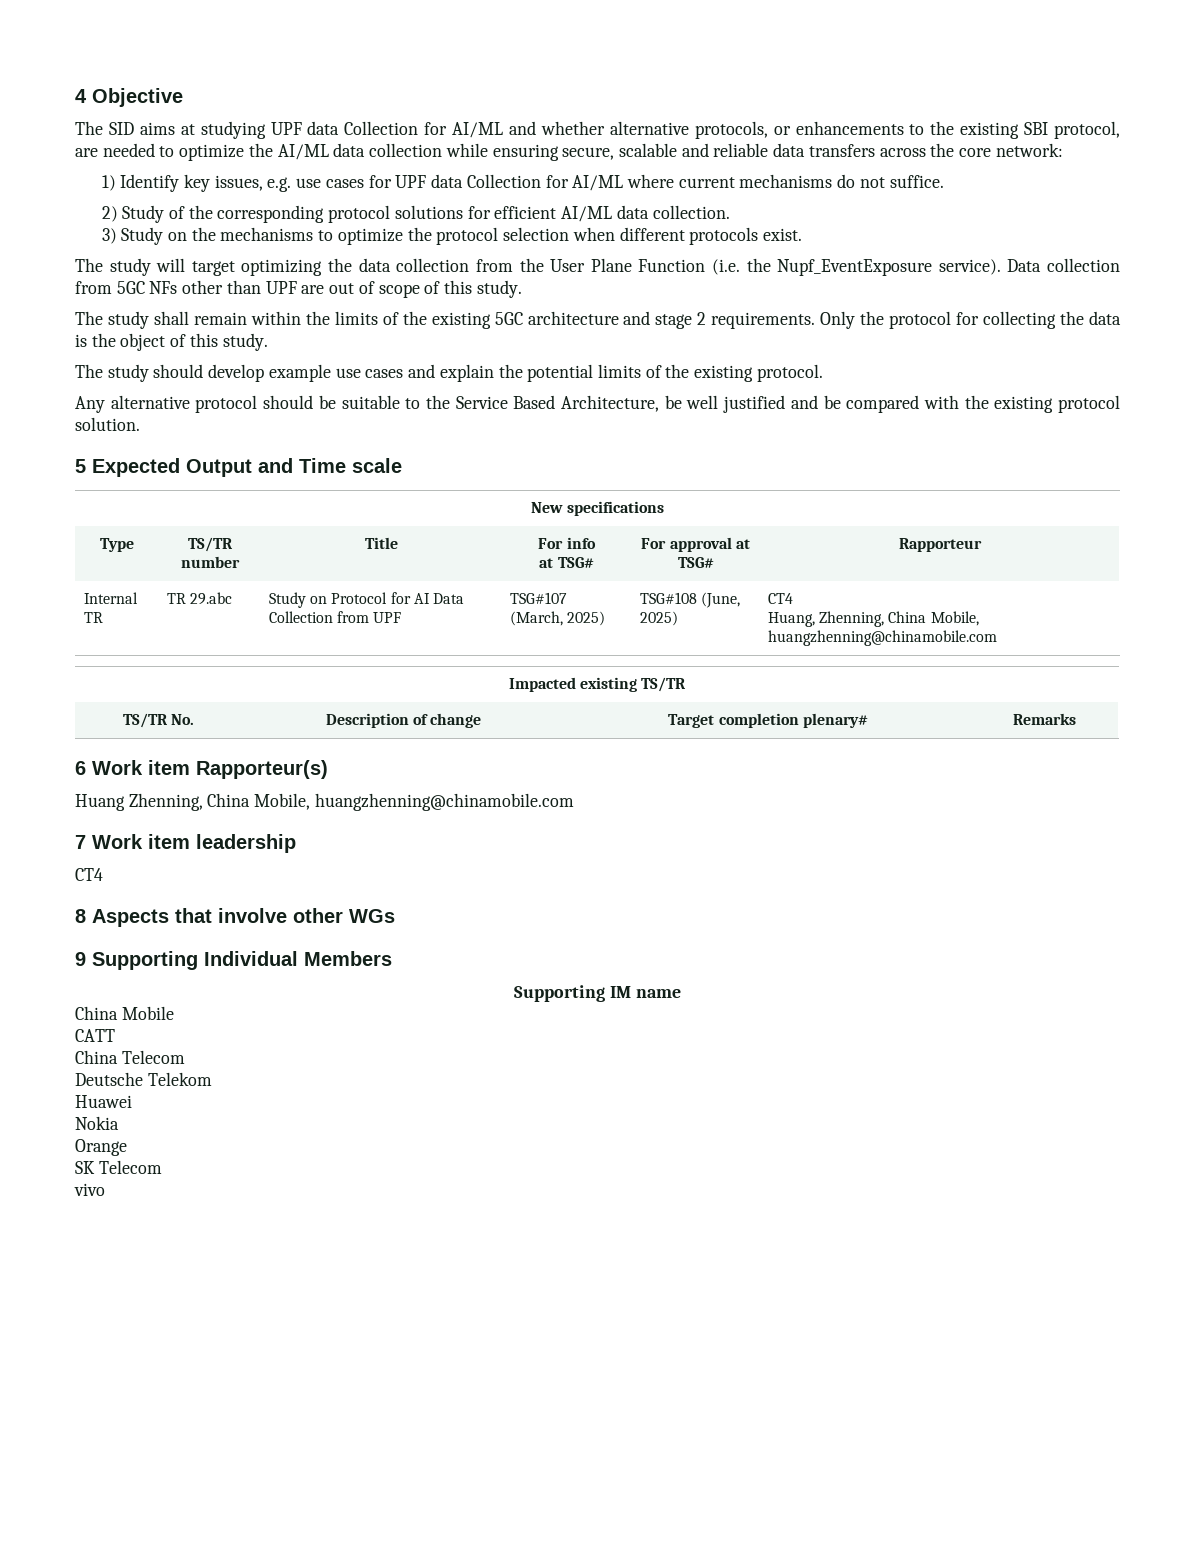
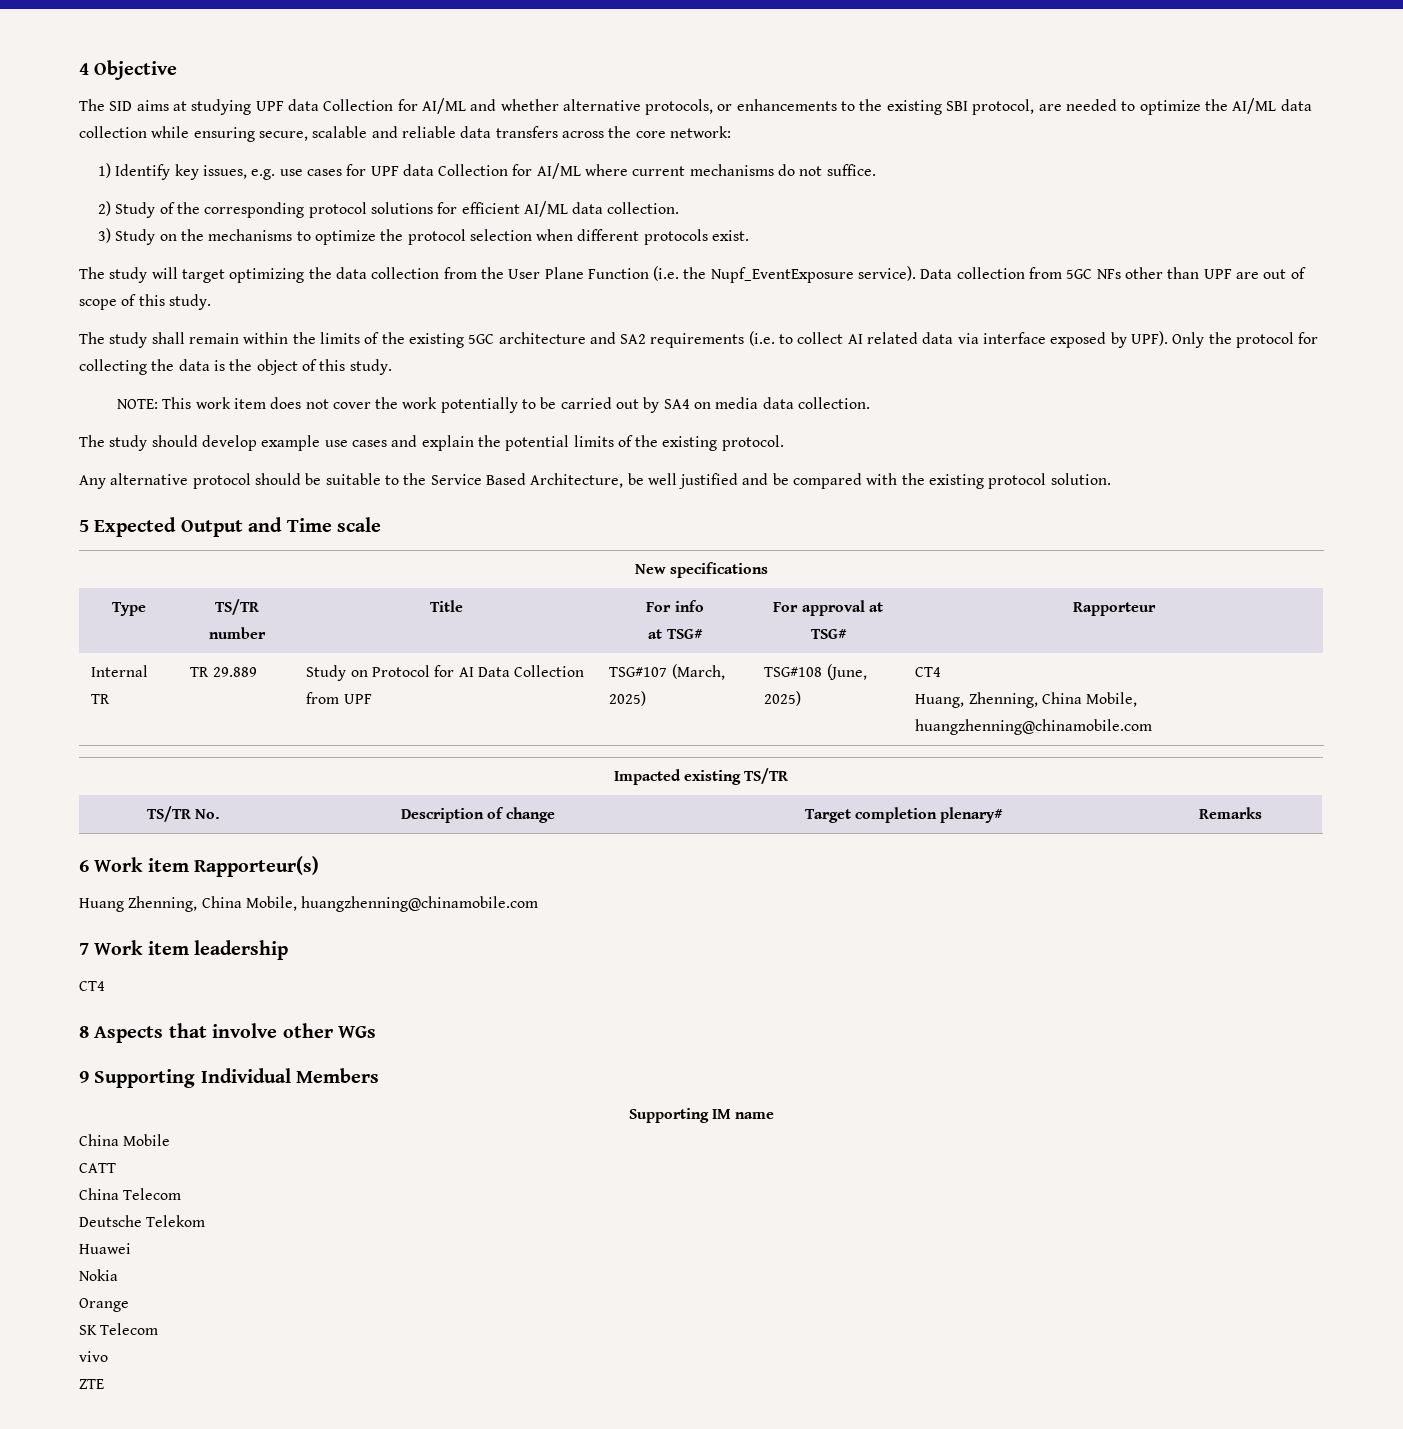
- The study shall remain within the limits of the existing 5GC architecture and stage 2 requirements.
+ The study shall remain within the limits of the existing 5GC architecture and SA2 requirements (i.e. to collect AI related data via interface exposed by UPF).
+ NOTE: This work item does not cover the work potentially to be carried out by SA4 on media data collection.
- Internal TR | TR 29.abc | Study on Protocol for AI Data Collection from UPF | TSG#107 (March, 2025) | TSG#108 (June, 2025) | CT4
+ Internal TR | TR 29.889 | Study on Protocol for AI Data Collection from UPF | TSG#107 (March, 2025) | TSG#108 (June, 2025) | CT4
+ ZTE

